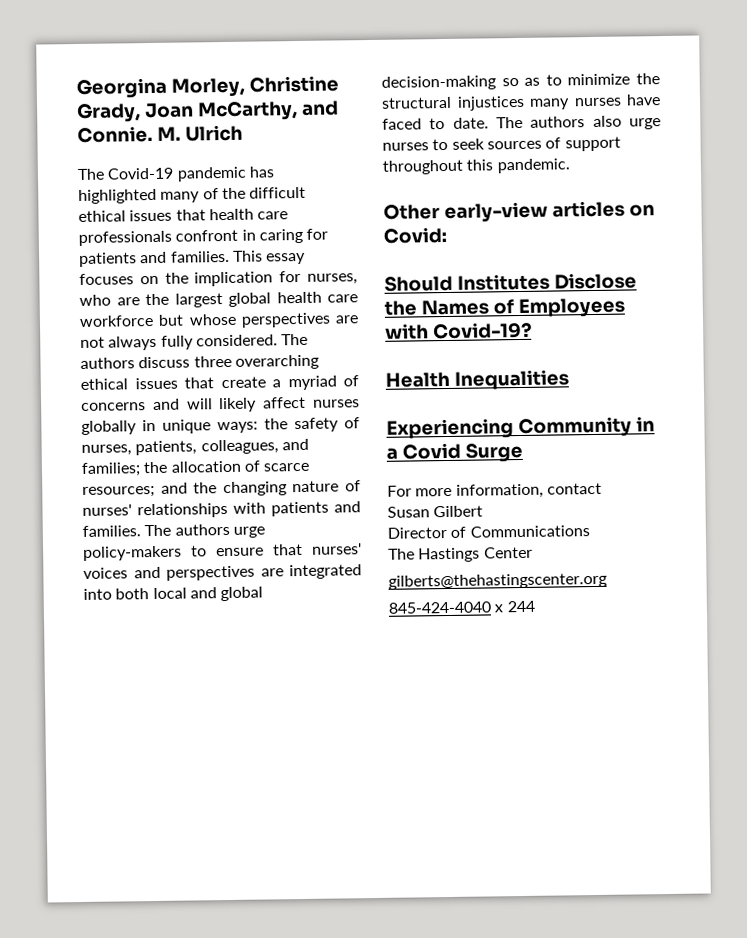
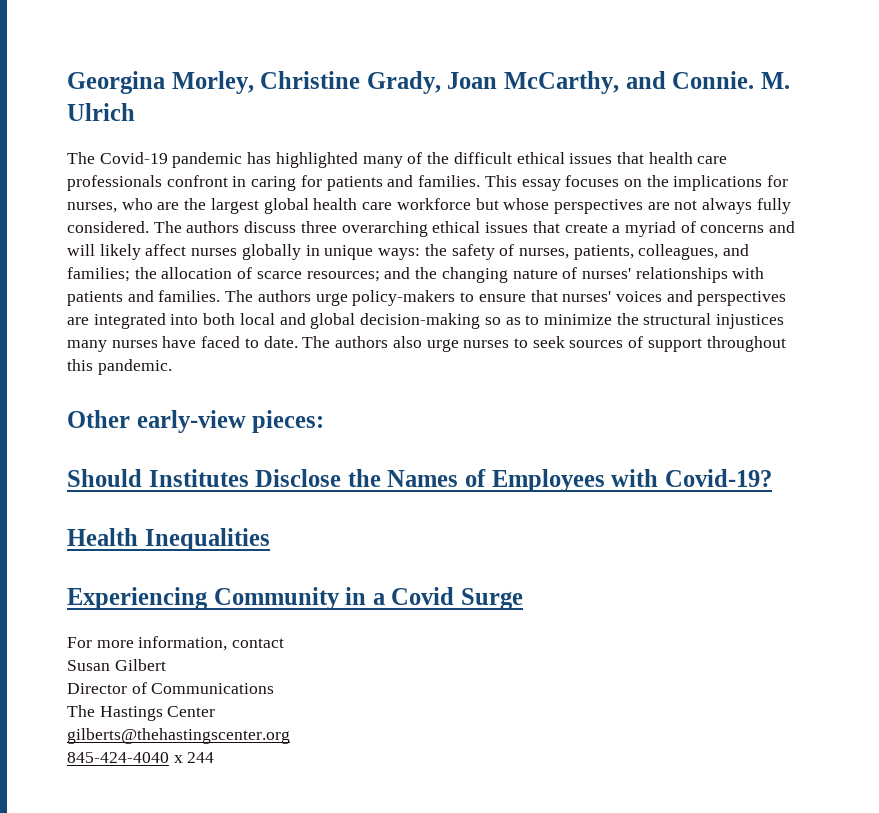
- This essay focuses on the implication for nurses, who are the largest global health care workforce but whose perspectives are not always fully considered.
+ This essay focuses on the implications for nurses, who are the largest global health care workforce but whose perspectives are not always fully considered.
- Other early-view articles on Covid:
+ Other early-view pieces:

